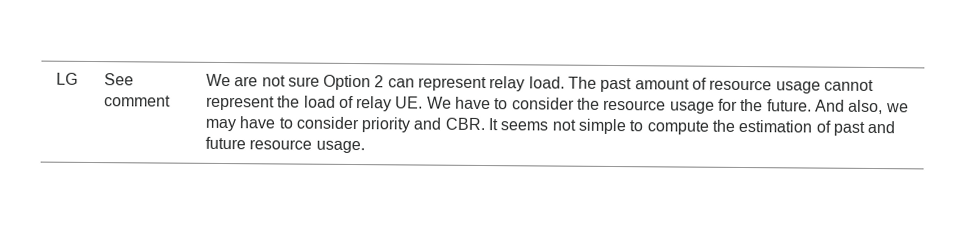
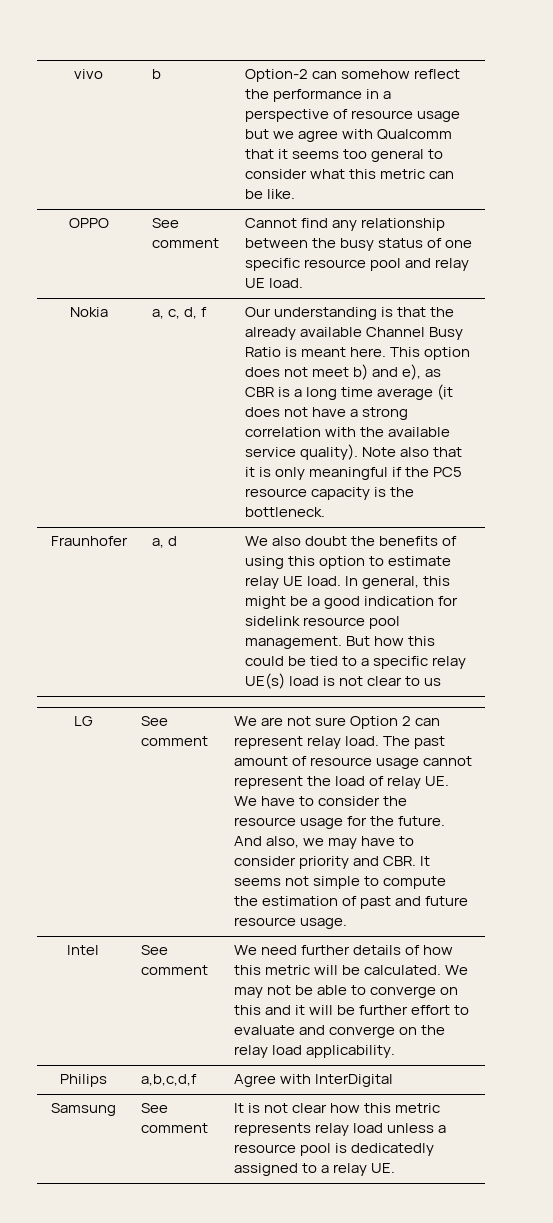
+ vivo | b | Option-2 can somehow reflect the performance in a perspective of resource usage but we agree with Qualcomm that it seems too general to consider what this metric can be like.
+ OPPO | See comment | Cannot find any relationship between the busy status of one specific resource pool and relay UE load.
+ Nokia | a, c, d, f | Our understanding is that the already available Channel Busy Ratio is meant here. This option does not meet b) and e), as CBR is a long time average (it does not have a strong correlation with the available service quality). Note also that it is only meaningful if the PC5 resource capacity is the bottleneck.
+ Fraunhofer | a, d | We also doubt the benefits of using this option to estimate relay UE load. In general, this might be a good indication for sidelink resource pool management. But how this could be tied to a specific relay UE(s) load is not clear to us
+ Intel | See comment | We need further details of how this metric will be calculated. We may not be able to converge on this and it will be further effort to evaluate and converge on the relay load applicability.
+ Philips | a,b,c,d,f | Agree with InterDigital
+ Samsung | See comment | It is not clear how this metric represents relay load unless a resource pool is dedicatedly assigned to a relay UE.

